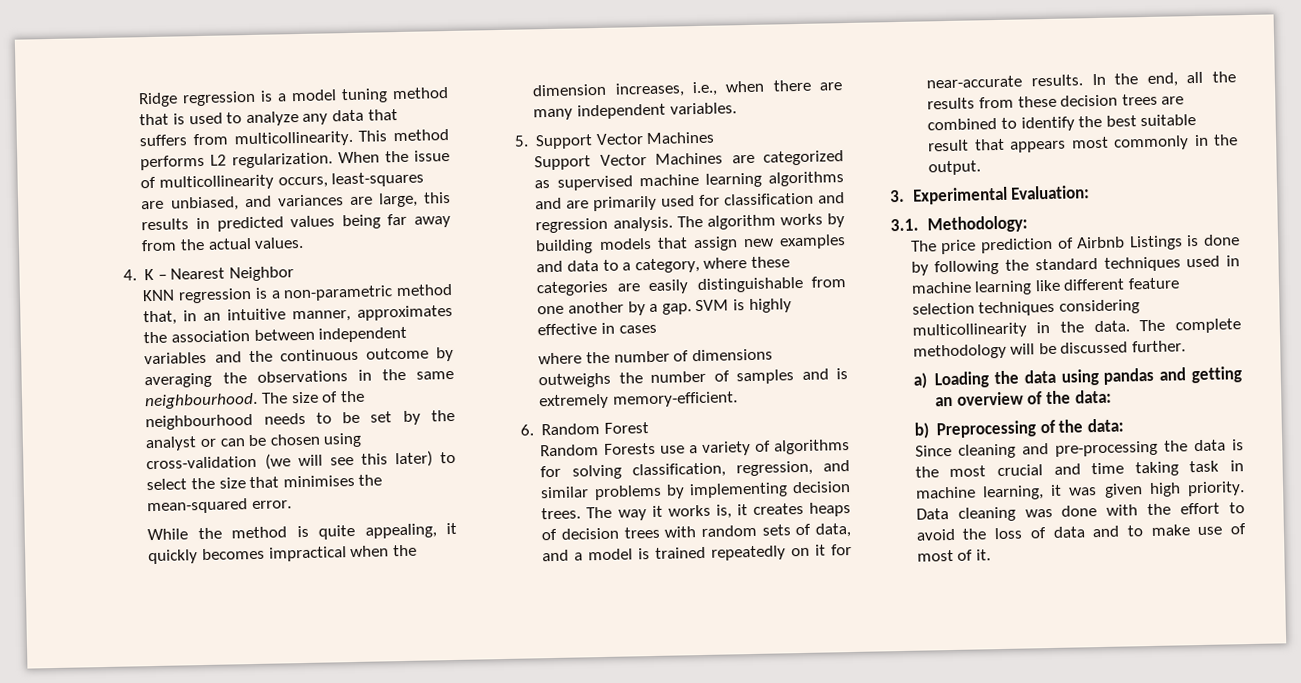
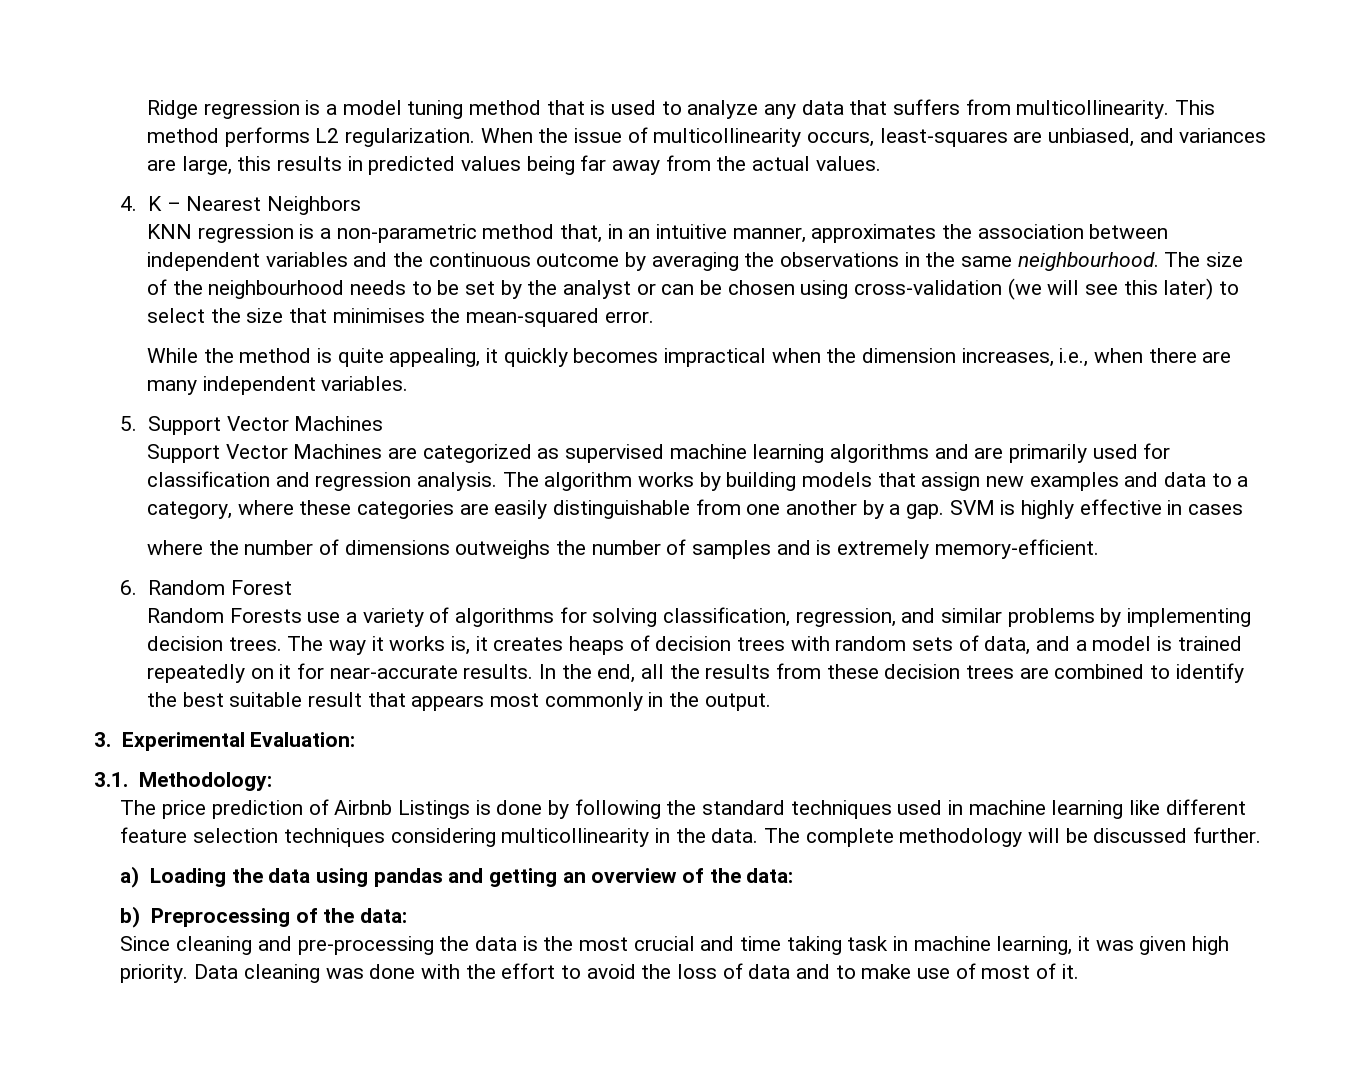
- 4. K – Nearest Neighbor
+ 4. K – Nearest Neighbors

